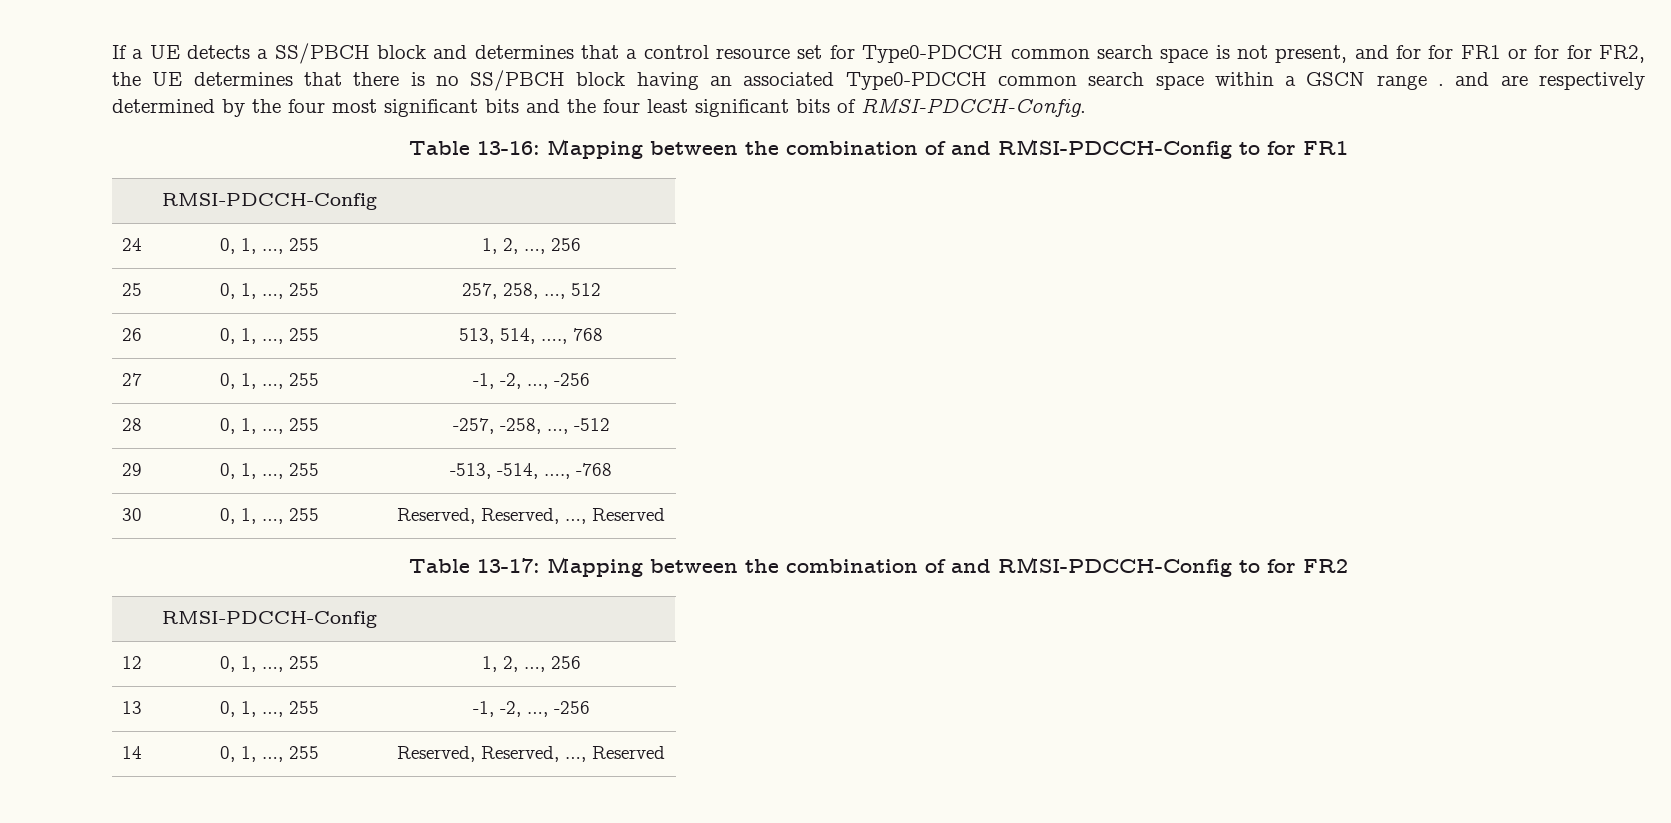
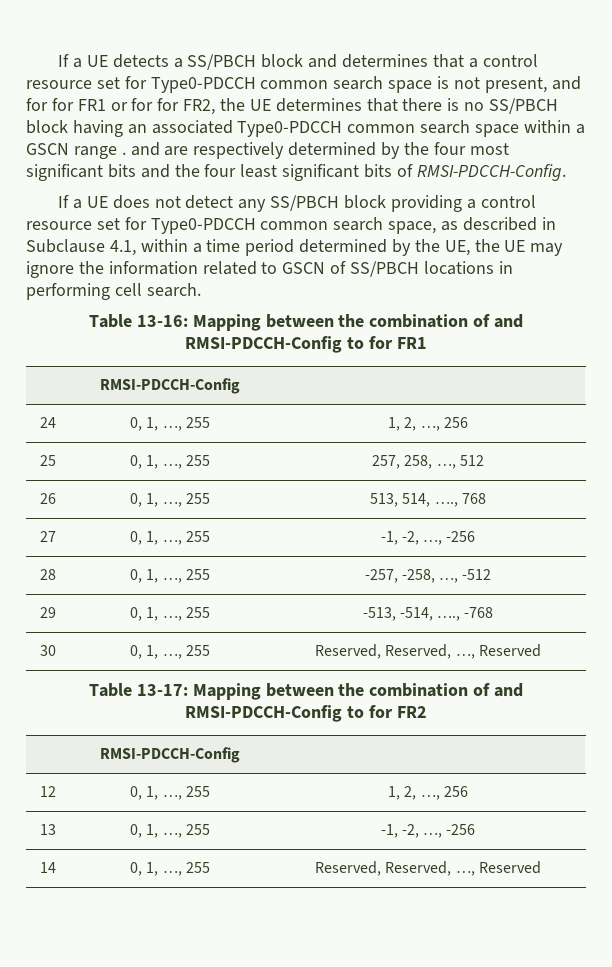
+ If a UE does not detect any SS/PBCH block providing a control resource set for Type0-PDCCH common search space, as described in Subclause 4.1, within a time period determined by the UE, the UE may ignore the information related to GSCN of SS/PBCH locations in performing cell search.

